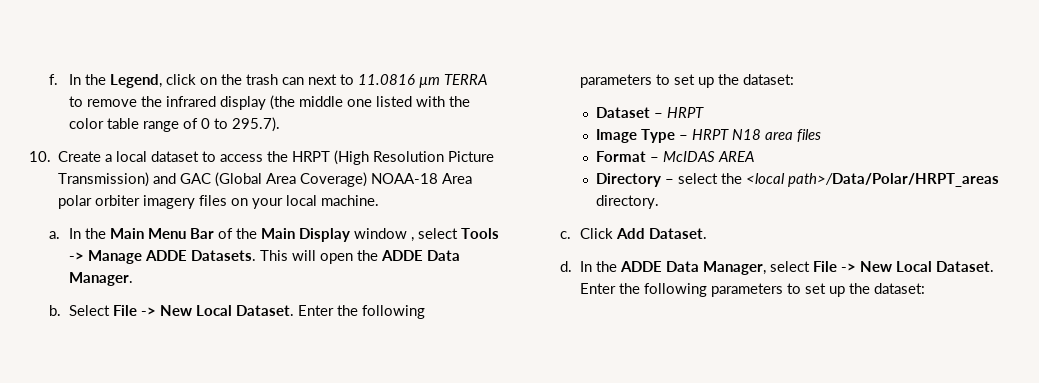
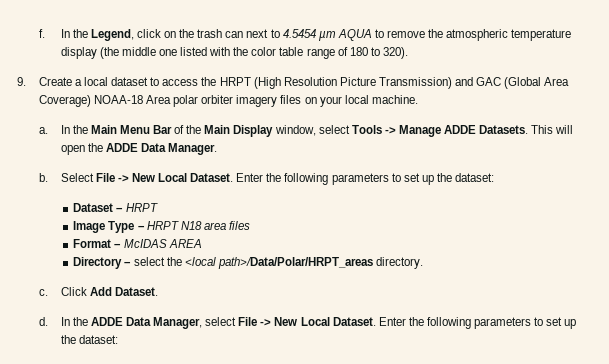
- In the Legend, click on the trash can next to 11.0816 µm TERRA to remove the infrared display (the middle one listed with the color table range of 0 to 295.7).
- 10. Create a local dataset to access the HRPT (High Resolution Picture Transmission) and GAC (Global Area Coverage) NOAA-18 Area polar orbiter imagery files on your local machine.
+ In the Legend, click on the trash can next to 4.5454 µm AQUA to remove the atmospheric temperature display (the middle one listed with the color table range of 180 to 320).
+ 9. Create a local dataset to access the HRPT (High Resolution Picture Transmission) and GAC (Global Area Coverage) NOAA-18 Area polar orbiter imagery files on your local machine.
- In the Main Menu Bar of the Main Display window , select Tools -> Manage ADDE Datasets.
+ In the Main Menu Bar of the Main Display window, select Tools -> Manage ADDE Datasets.

